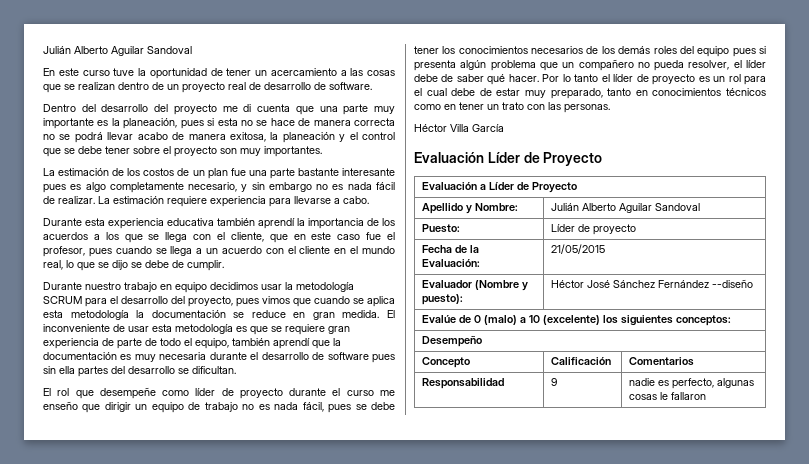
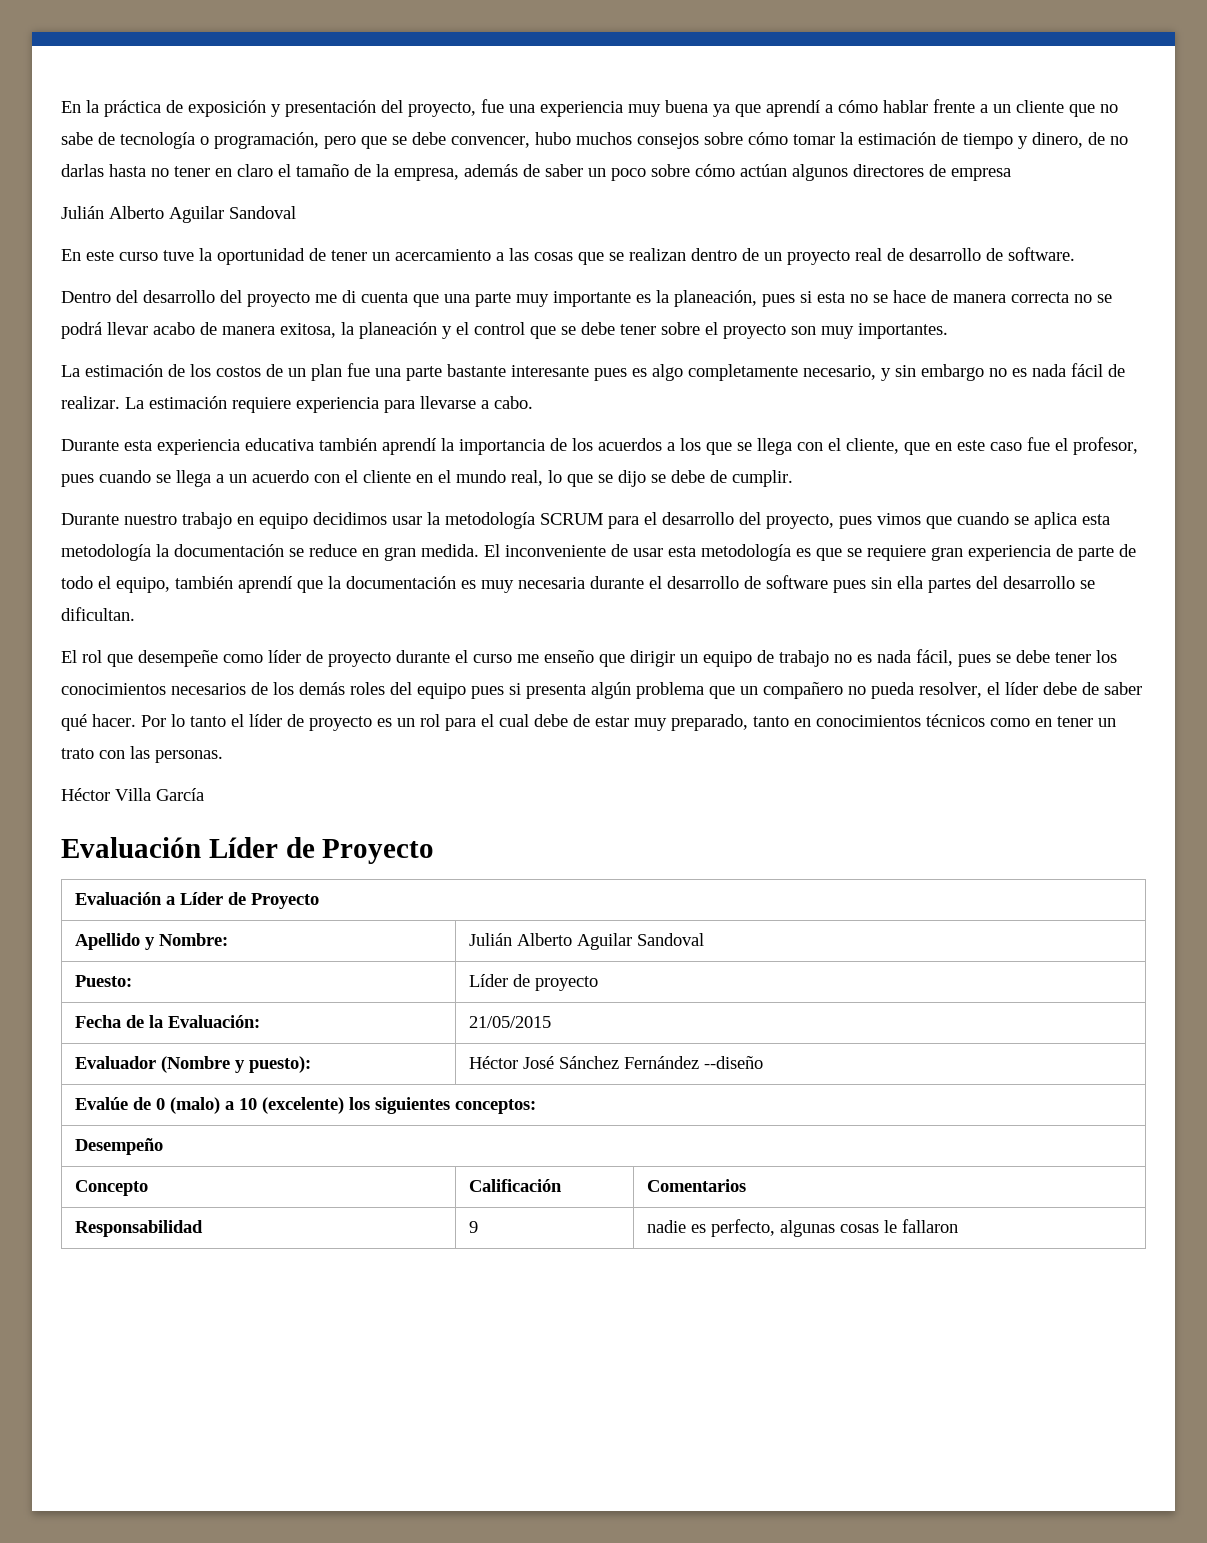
+ En la práctica de exposición y presentación del proyecto, fue una experiencia muy buena ya que aprendí a cómo hablar frente a un cliente que no sabe de tecnología o programación, pero que se debe convencer, hubo muchos consejos sobre cómo tomar la estimación de tiempo y dinero, de no darlas hasta no tener en claro el tamaño de la empresa, además de saber un poco sobre cómo actúan algunos directores de empresa

